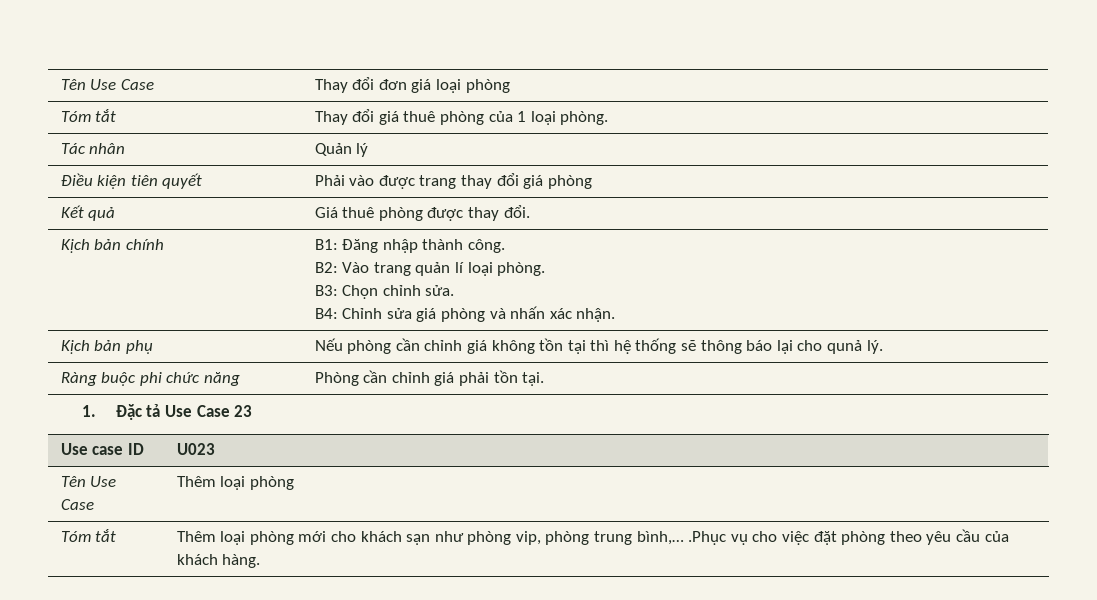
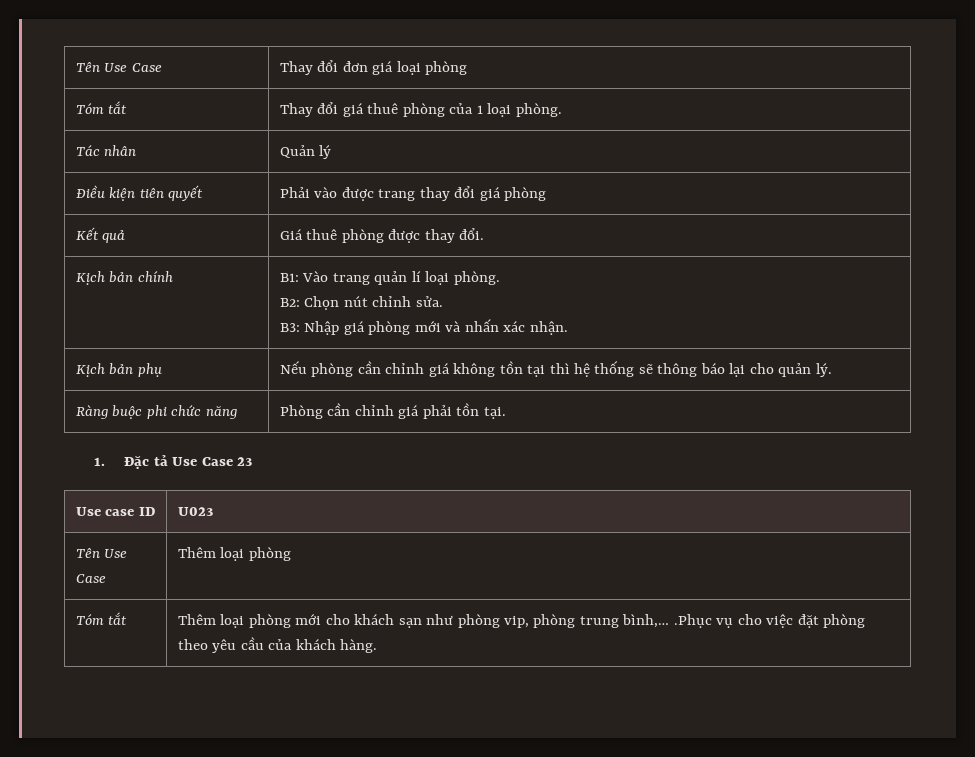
- Kịch bản chính | B1: Đăng nhập thành công.
- B2: Vào trang quản lí loại phòng.
- B3: Chọn chỉnh sửa.
- B4: Chỉnh sửa giá phòng và nhấn xác nhận.
+ Kịch bản chính | B1: Vào trang quản lí loại phòng.
+ B2: Chọn nút chỉnh sửa.
+ B3: Nhập giá phòng mới và nhấn xác nhận.
- Kịch bản phụ | Nếu phòng cần chỉnh giá không tồn tại thì hệ thống sẽ thông báo lại cho qunả lý.
+ Kịch bản phụ | Nếu phòng cần chỉnh giá không tồn tại thì hệ thống sẽ thông báo lại cho quản lý.

